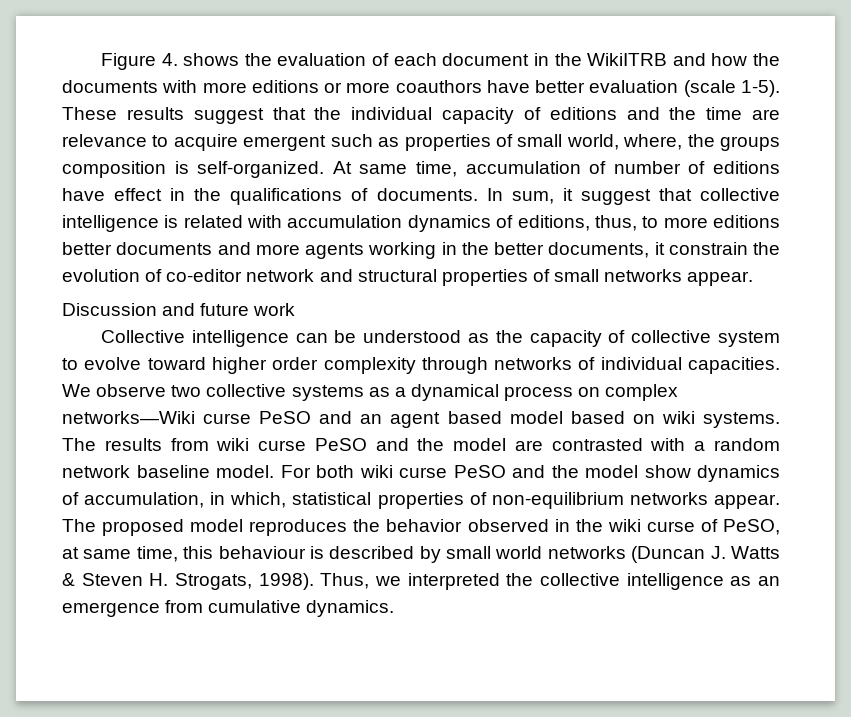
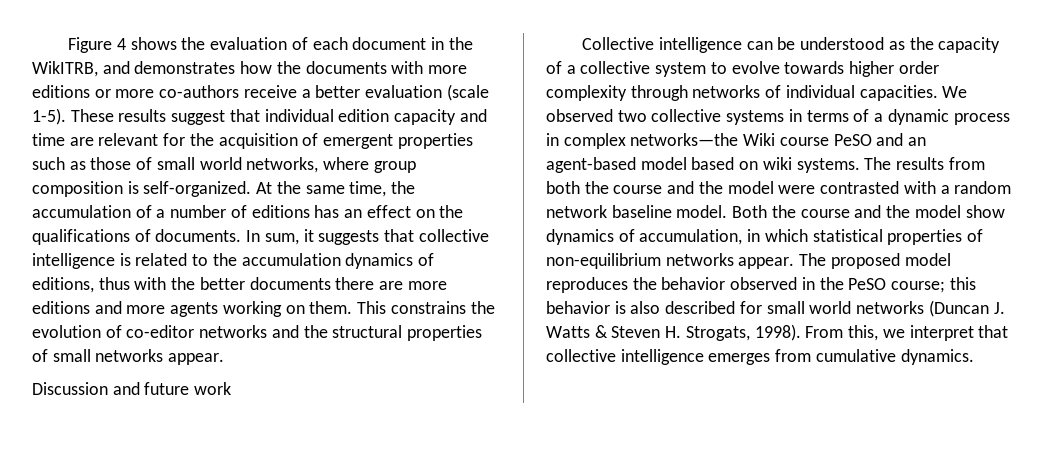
- Figure 4. shows the evaluation of each document in the WikiITRB and how the documents with more editions or more coauthors have better evaluation (scale 1-5).
+ Figure 4 shows the evaluation of each document in the WikITRB, and demonstrates how the documents with more editions or more co-authors receive a better evaluation (scale 1-5).
- These results suggest that the individual capacity of editions and the time are relevance to acquire emergent such as properties of small world, where, the groups composition is self-organized.
+ These results suggest that individual edition capacity and time are relevant for the acquisition of emergent properties such as those of small world networks, where group composition is self-organized.
- At same time, accumulation of number of editions have effect in the qualifications of documents.
+ At the same time, the accumulation of a number of editions has an effect on the qualifications of documents.
- In sum, it suggest that collective intelligence is related with accumulation dynamics of editions, thus, to more editions better documents and more agents working in the better documents, it constrain the evolution of co-editor network and structural properties of small networks appear.
+ In sum, it suggests that collective intelligence is related to the accumulation dynamics of editions, thus with the better documents there are more editions and more agents working on them. This constrains the evolution of co-editor networks and the structural properties of small networks appear.
- Collective intelligence can be understood as the capacity of collective system to evolve toward higher order complexity through networks of individual capacities.
+ Collective intelligence can be understood as the capacity of a collective system to evolve towards higher order complexity through networks of individual capacities.
- We observe two collective systems as a dynamical process on complex networks—Wiki curse PeSO and an agent based model based on wiki systems.
+ We observed two collective systems in terms of a dynamic process in complex networks—the Wiki course PeSO and an agent-based model based on wiki systems.
- The results from wiki curse PeSO and the model are contrasted with a random network baseline model.
+ The results from both the course and the model were contrasted with a random network baseline model.
- For both wiki curse PeSO and the model show dynamics of accumulation, in which, statistical properties of non-equilibrium networks appear.
+ Both the course and the model show dynamics of accumulation, in which statistical properties of non-equilibrium networks appear.
- The proposed model reproduces the behavior observed in the wiki curse of PeSO, at same time, this behaviour is described by small world networks (Duncan J. Watts & Steven H. Strogats, 1998).
+ The proposed model reproduces the behavior observed in the PeSO course; this behavior is also described for small world networks (Duncan J. Watts & Steven H. Strogats, 1998).
- Thus, we interpreted the collective intelligence as an emergence from cumulative dynamics.
+ From this, we interpret that collective intelligence emerges from cumulative dynamics.

